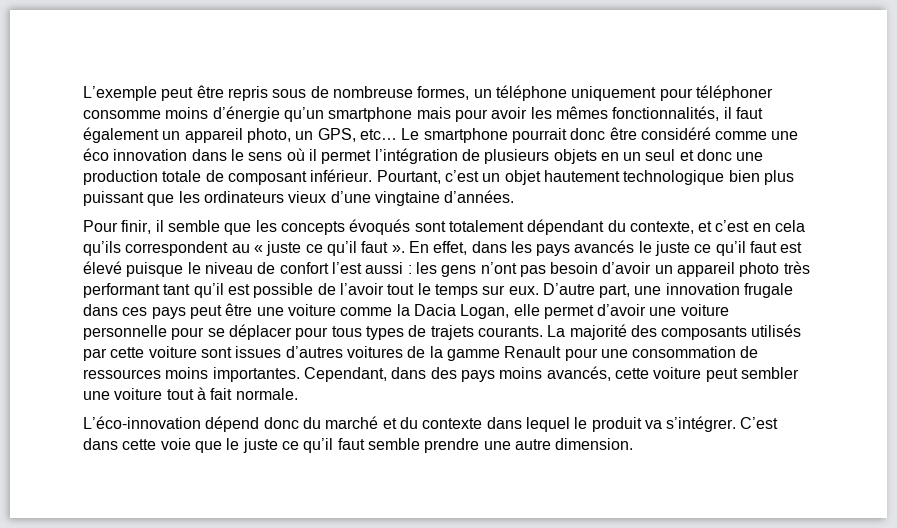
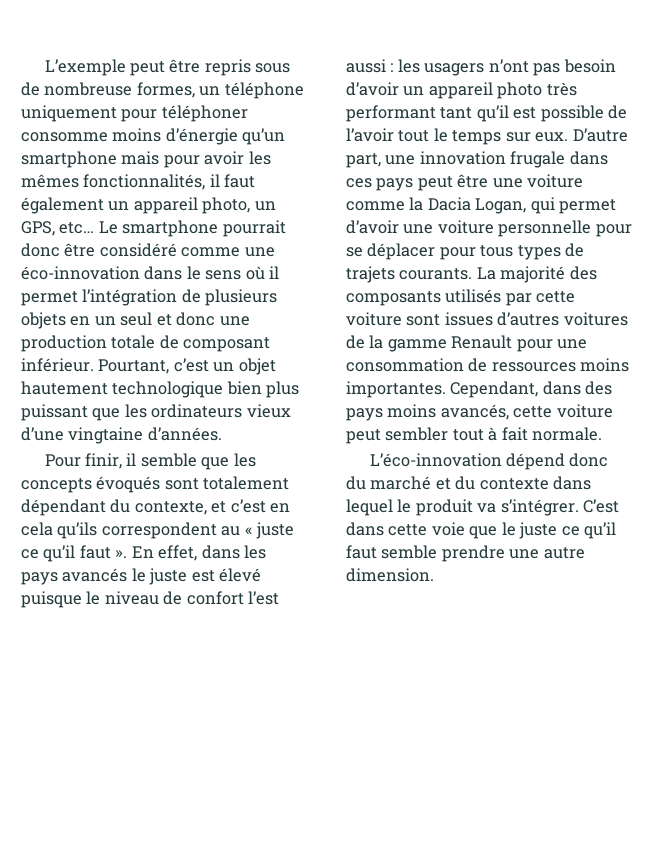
- Le smartphone pourrait donc être considéré comme une éco innovation dans le sens où il permet l’intégration de plusieurs objets en un seul et donc une production totale de composant inférieur.
+ Le smartphone pourrait donc être considéré comme une éco-innovation dans le sens où il permet l’intégration de plusieurs objets en un seul et donc une production totale de composant inférieur.
- En effet, dans les pays avancés le juste ce qu’il faut est élevé puisque le niveau de confort l’est aussi : les gens n’ont pas besoin d’avoir un appareil photo très performant tant qu’il est possible de l’avoir tout le temps sur eux.
+ En effet, dans les pays avancés le juste est élevé puisque le niveau de confort l’est aussi : les usagers n’ont pas besoin d’avoir un appareil photo très performant tant qu’il est possible de l’avoir tout le temps sur eux.
- D’autre part, une innovation frugale dans ces pays peut être une voiture comme la Dacia Logan, elle permet d’avoir une voiture personnelle pour se déplacer pour tous types de trajets courants.
+ D’autre part, une innovation frugale dans ces pays peut être une voiture comme la Dacia Logan, qui permet d’avoir une voiture personnelle pour se déplacer pour tous types de trajets courants.
- Cependant, dans des pays moins avancés, cette voiture peut sembler une voiture tout à fait normale.
+ Cependant, dans des pays moins avancés, cette voiture peut sembler tout à fait normale.

